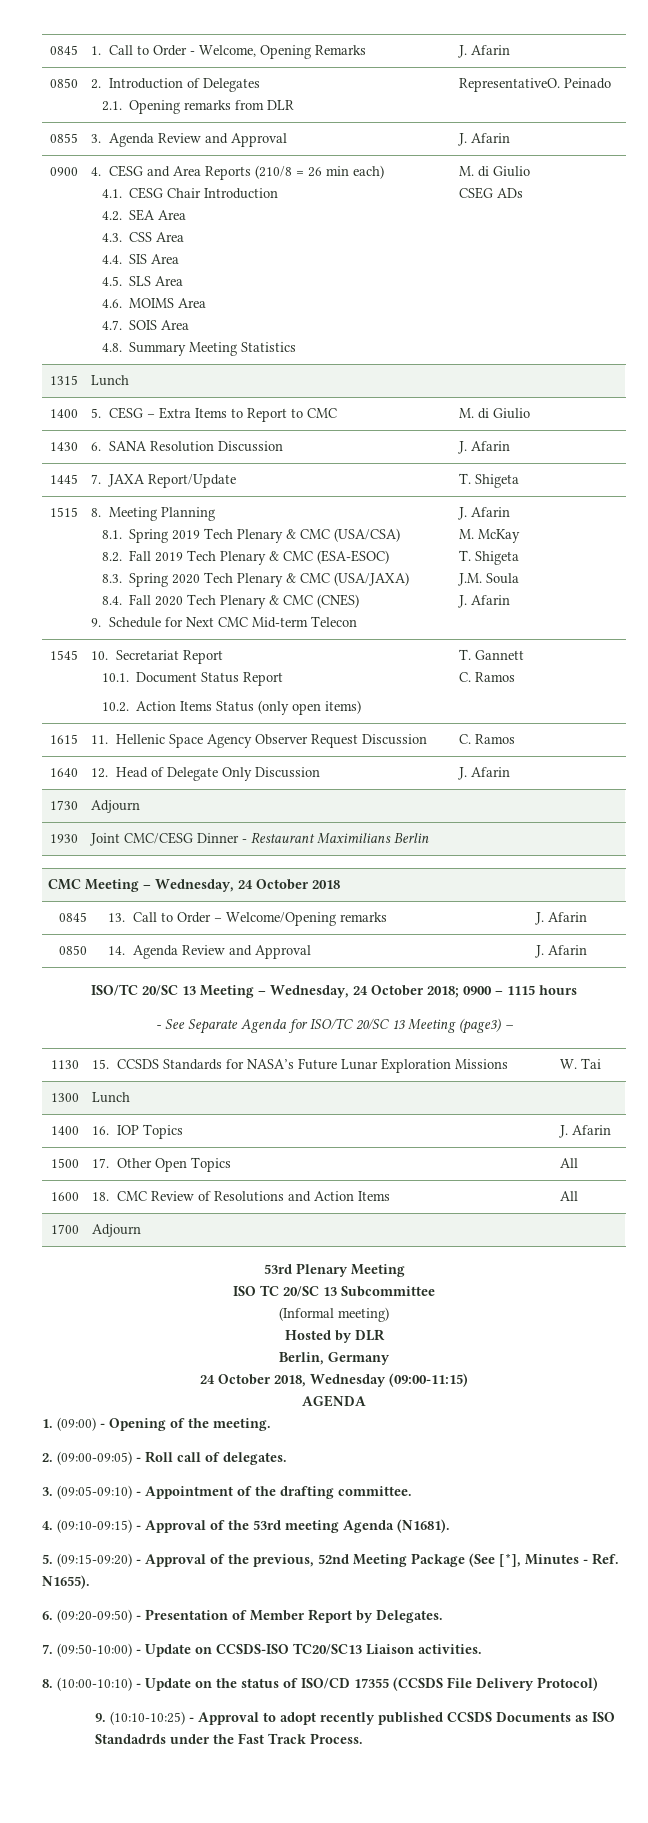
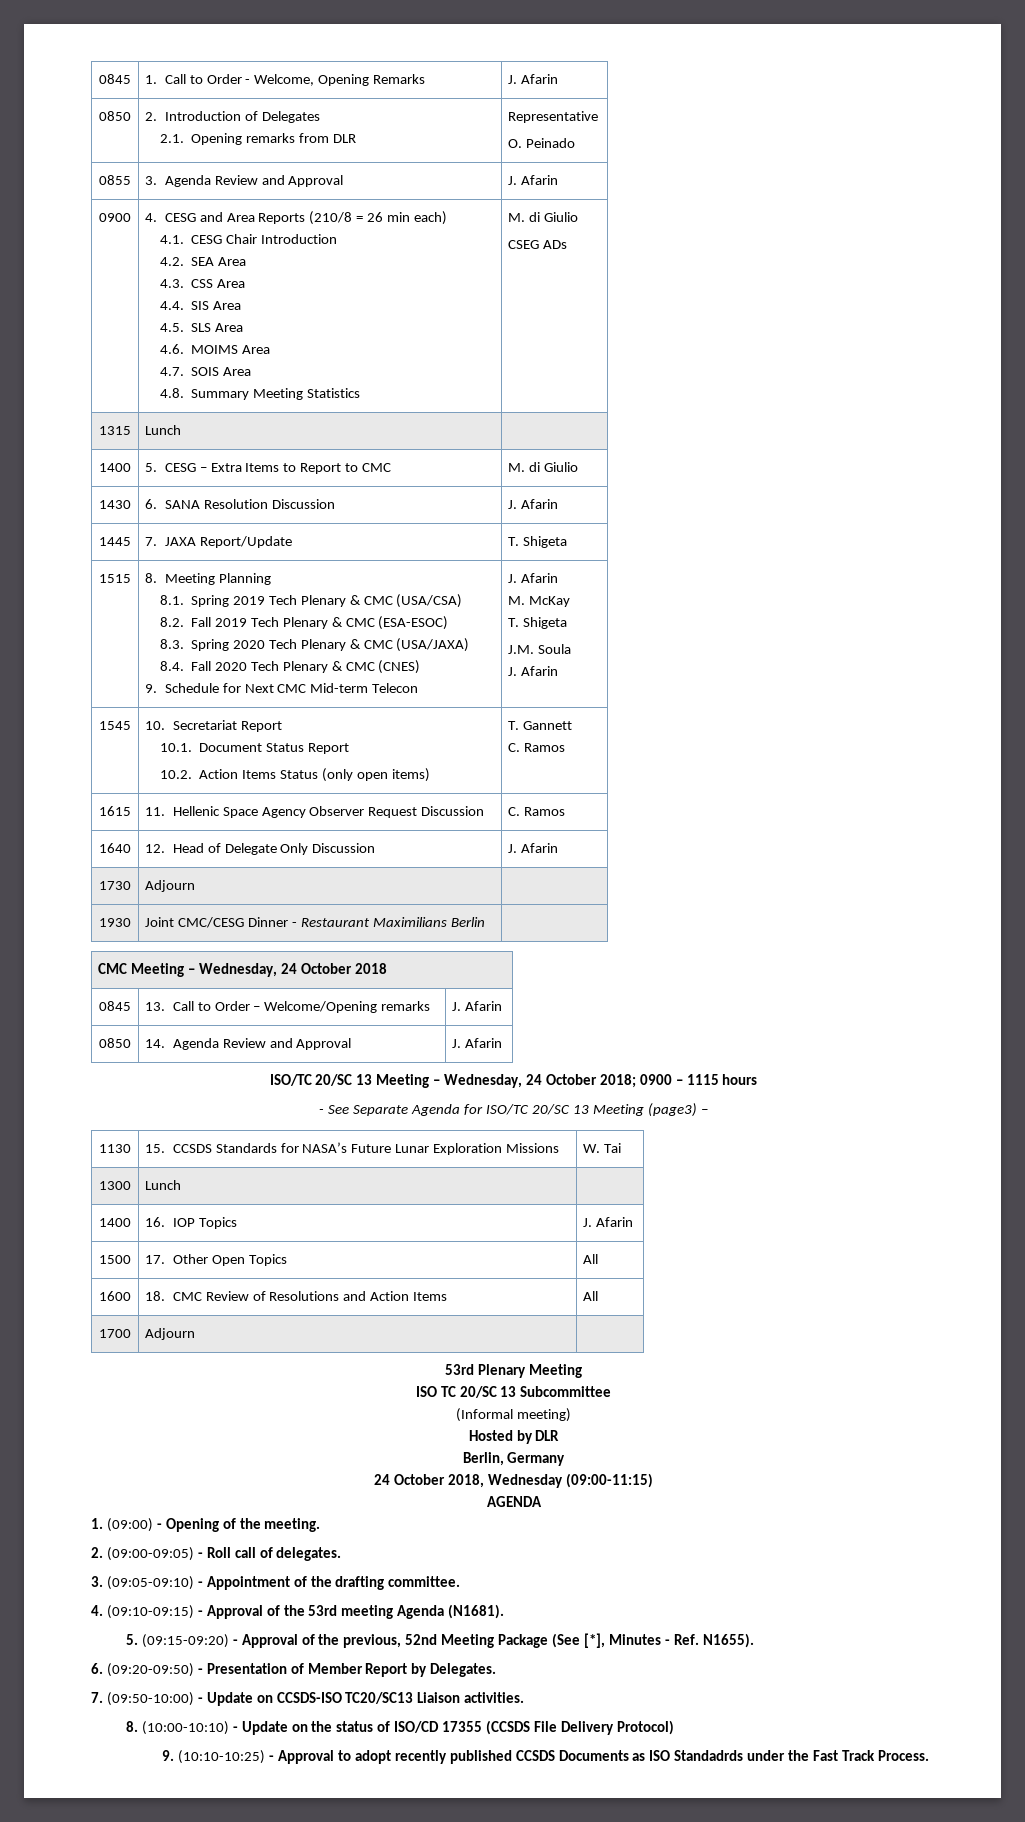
  0850 | 2. Introduction of Delegates
- 2.1. Opening remarks from DLR | RepresentativeO. Peinado
+ 2.1. Opening remarks from DLR | Representative
+ O. Peinado

